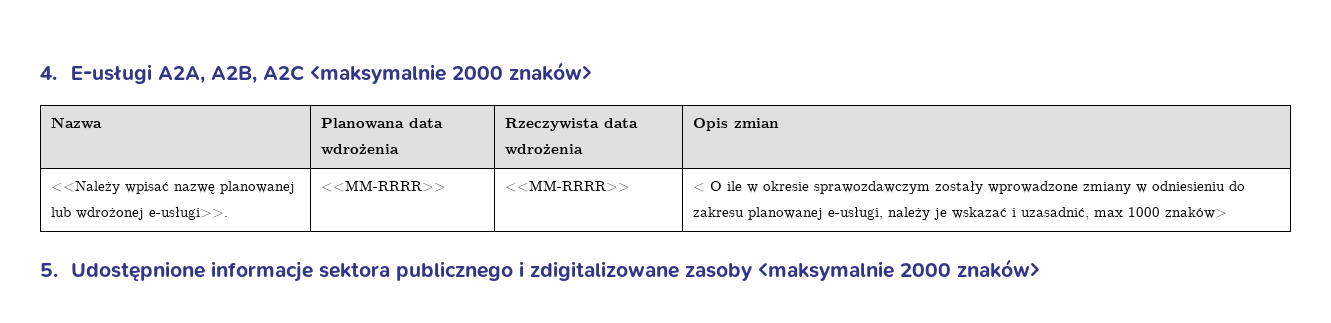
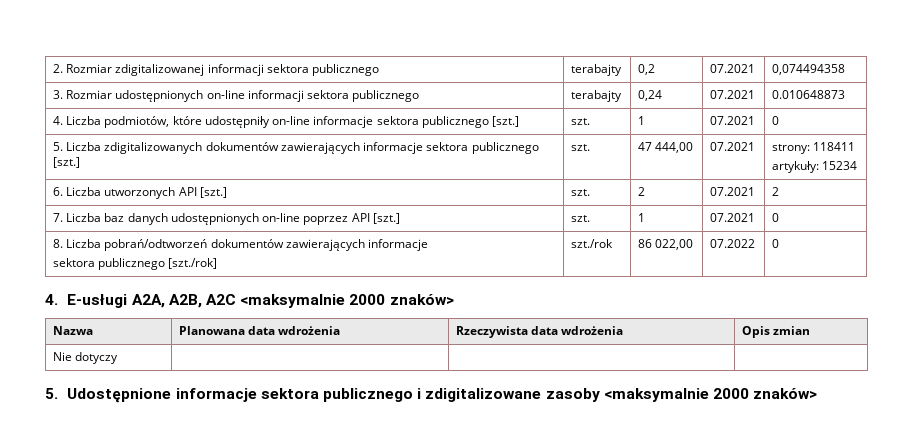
+ 2. Rozmiar zdigitalizowanej informacji sektora publicznego | terabajty | 0,2 | 07.2021 | 0,074494358
+ 3. Rozmiar udostępnionych on-line informacji sektora publicznego | terabajty | 0,24 | 07.2021 | 0.010648873
+ 4. Liczba podmiotów, które udostępniły on-line informacje sektora publicznego [szt.] | szt. | 1 | 07.2021 | 0
+ 5. Liczba zdigitalizowanych dokumentów zawierających informacje sektora publicznego [szt.] | szt. | 47 444,00 | 07.2021 | strony: 118411
+ artykuły: 15234
+ 6. Liczba utworzonych API [szt.] | szt. | 2 | 07.2021 | 2
+ 7. Liczba baz danych udostępnionych on-line poprzez API [szt.] | szt. | 1 | 07.2021 | 0
+ 8. Liczba pobrań/odtworzeń dokumentów zawierających informacje
+ sektora publicznego [szt./rok] | szt./rok | 86 022,00 | 07.2022 | 0
- <<Należy wpisać nazwę planowanej lub wdrożonej e-usługi>>. | <<MM-RRRR>> | <<MM-RRRR>> | < O ile w okresie sprawozdawczym zostały wprowadzone zmiany w odniesieniu do zakresu planowanej e-usługi, należy je wskazać i uzasadnić, max 1000 znaków>
+ Nie dotyczy | | |

